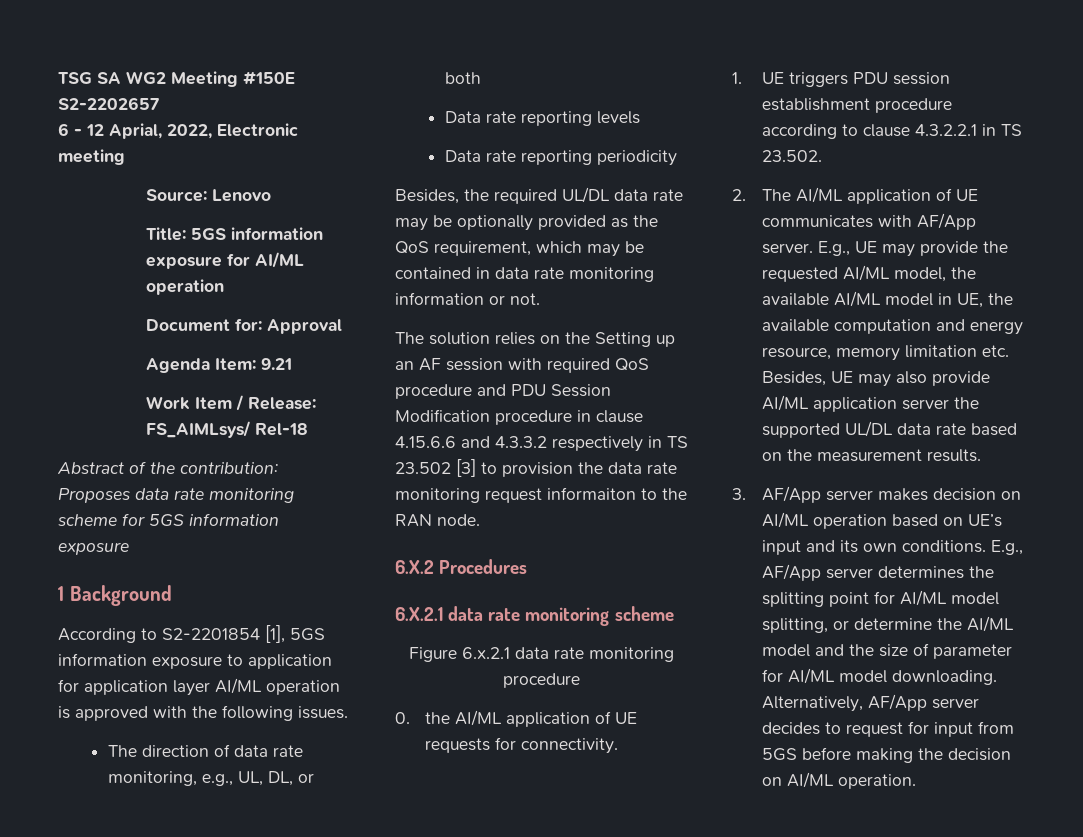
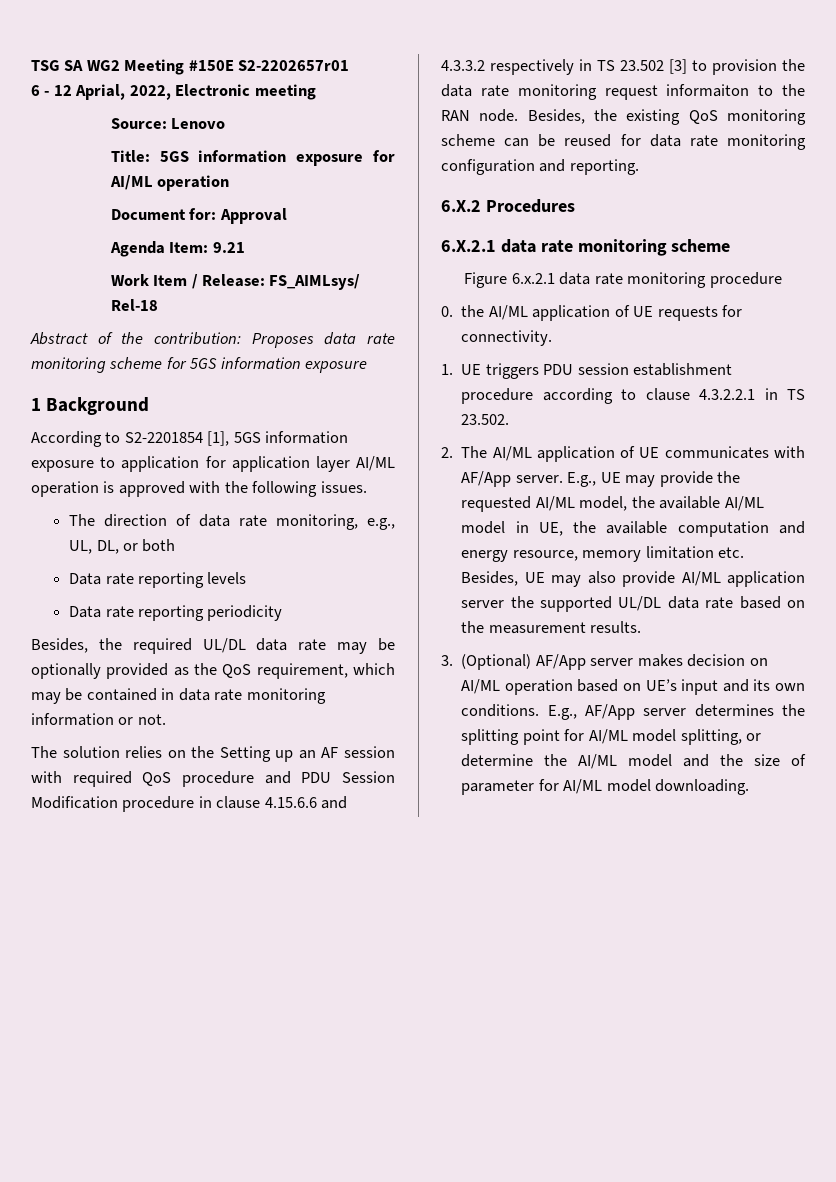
- TSG SA WG2 Meeting #150E S2-2202657
+ TSG SA WG2 Meeting #150E S2-2202657r01
+ Besides, the existing QoS monitoring scheme can be reused for data rate monitoring configuration and reporting.
- 3. AF/App server makes decision on AI/ML operation based on UE’s input and its own conditions.
+ 3. (Optional) AF/App server makes decision on AI/ML operation based on UE’s input and its own conditions.
- Alternatively, AF/App server decides to request for input from 5GS before making the decision on AI/ML operation.

